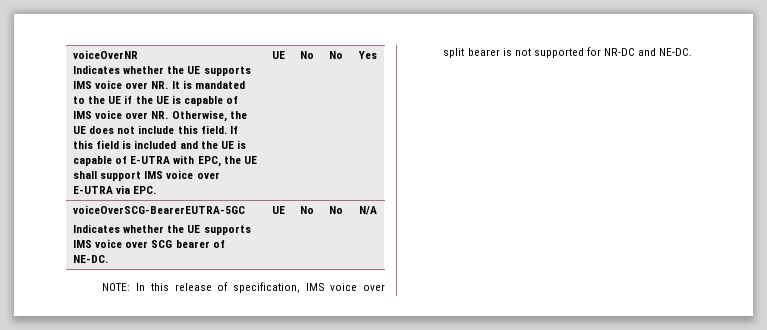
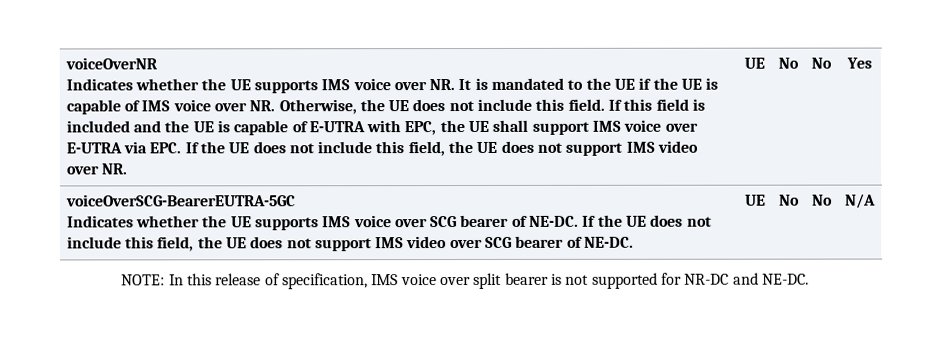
- If this field is included and the UE is capable of E-UTRA with EPC, the UE shall support IMS voice over E-UTRA via EPC.
+ If this field is included and the UE is capable of E-UTRA with EPC, the UE shall support IMS voice over E-UTRA via EPC. If the UE does not include this field, the UE does not support IMS video over NR.
  voiceOverSCG-BearerEUTRA-5GC
- Indicates whether the UE supports IMS voice over SCG bearer of NE-DC. | UE | No | No | N/A
+ Indicates whether the UE supports IMS voice over SCG bearer of NE-DC. If the UE does not include this field, the UE does not support IMS video over SCG bearer of NE-DC. | UE | No | No | N/A

